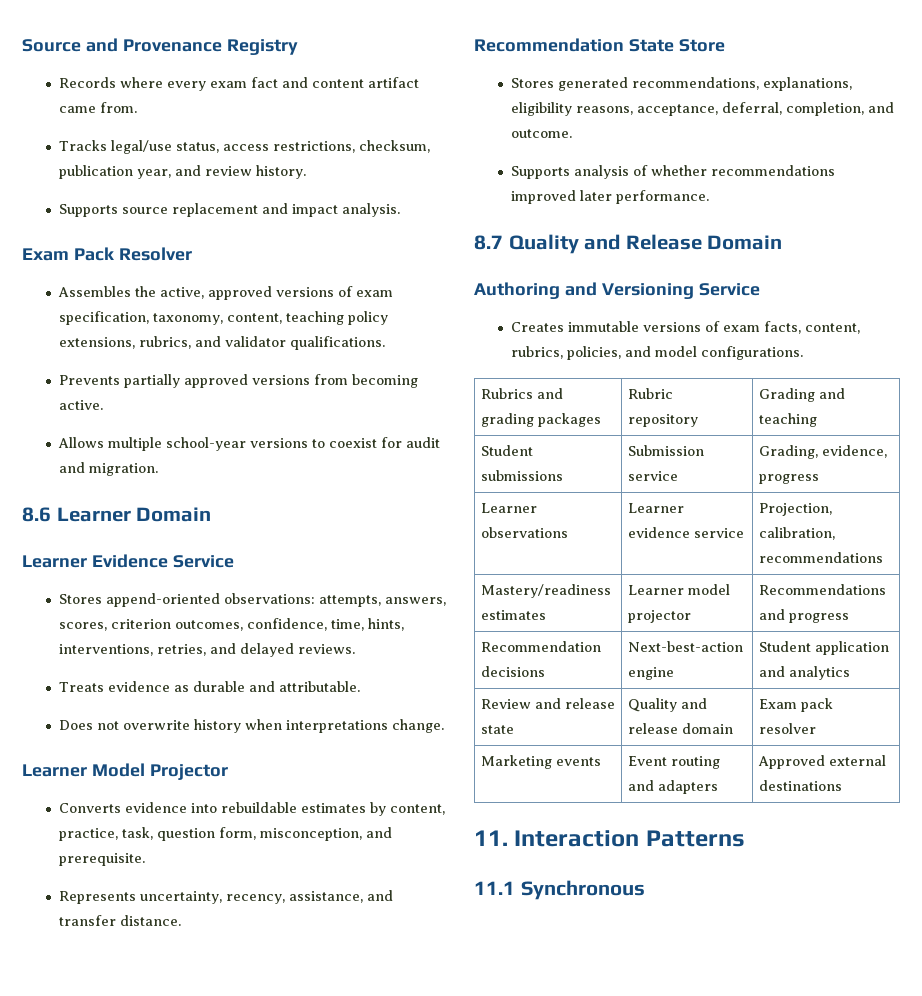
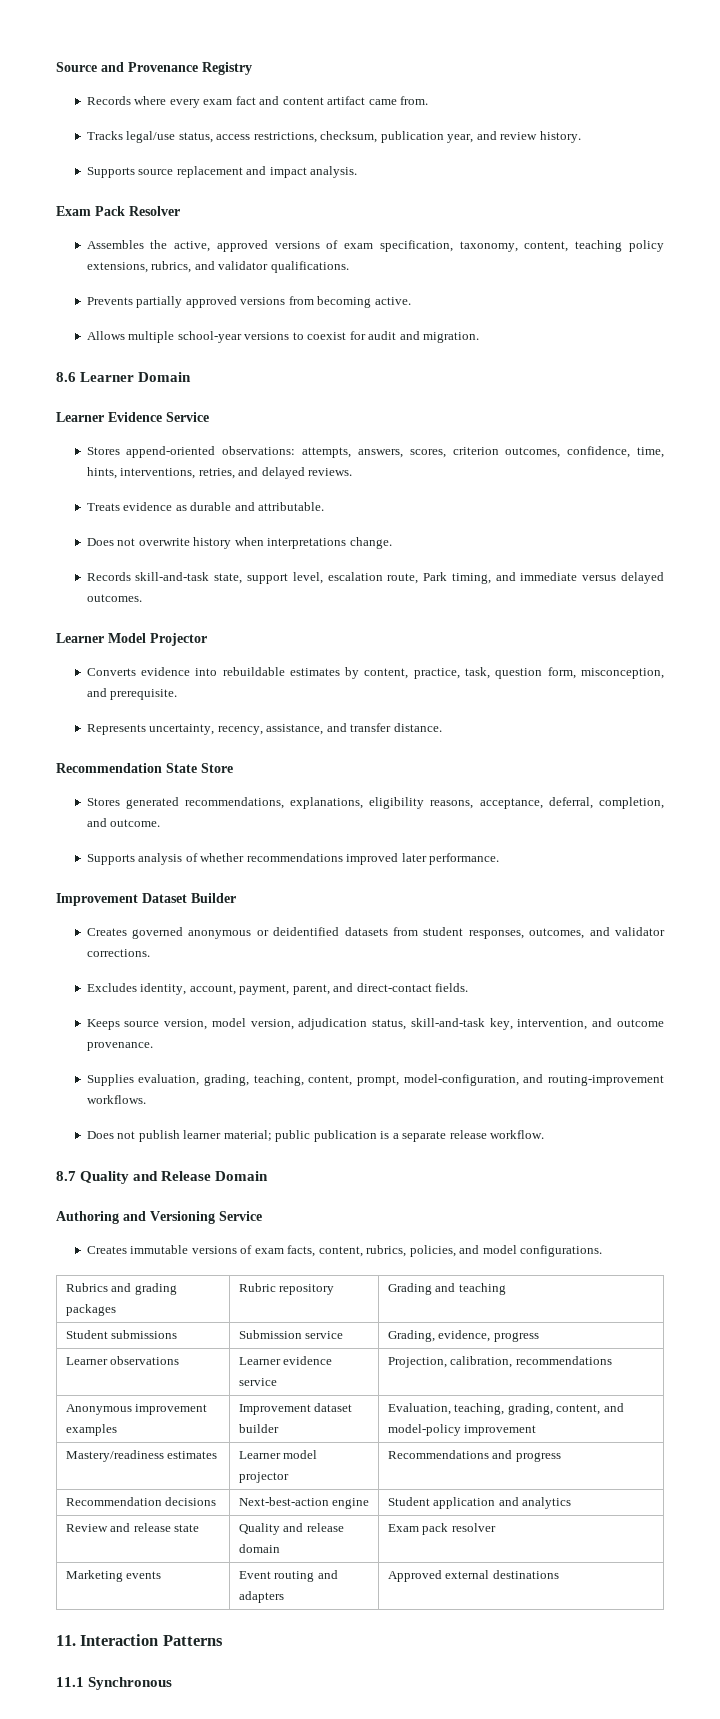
+ Records skill-and-task state, support level, escalation route, Park timing, and immediate versus delayed outcomes.
+ Improvement Dataset Builder
+ Creates governed anonymous or deidentified datasets from student responses, outcomes, and validator corrections.
+ Excludes identity, account, payment, parent, and direct-contact fields.
+ Keeps source version, model version, adjudication status, skill-and-task key, intervention, and outcome provenance.
+ Supplies evaluation, grading, teaching, content, prompt, model-configuration, and routing-improvement workflows.
+ Does not publish learner material; public publication is a separate release workflow.
+ Anonymous improvement examples | Improvement dataset builder | Evaluation, teaching, grading, content, and model-policy improvement

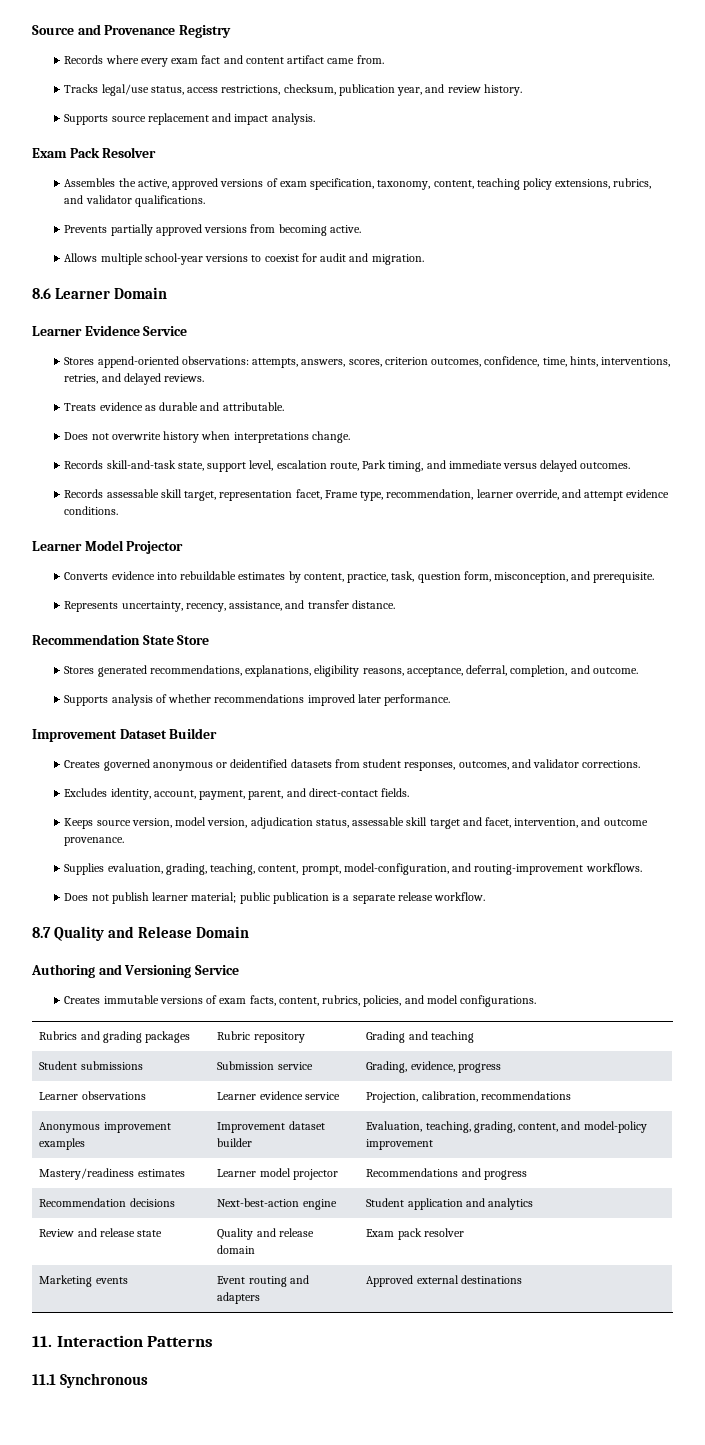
+ Records assessable skill target, representation facet, Frame type, recommendation, learner override, and attempt evidence conditions.
- Keeps source version, model version, adjudication status, skill-and-task key, intervention, and outcome provenance.
+ Keeps source version, model version, adjudication status, assessable skill target and facet, intervention, and outcome provenance.

